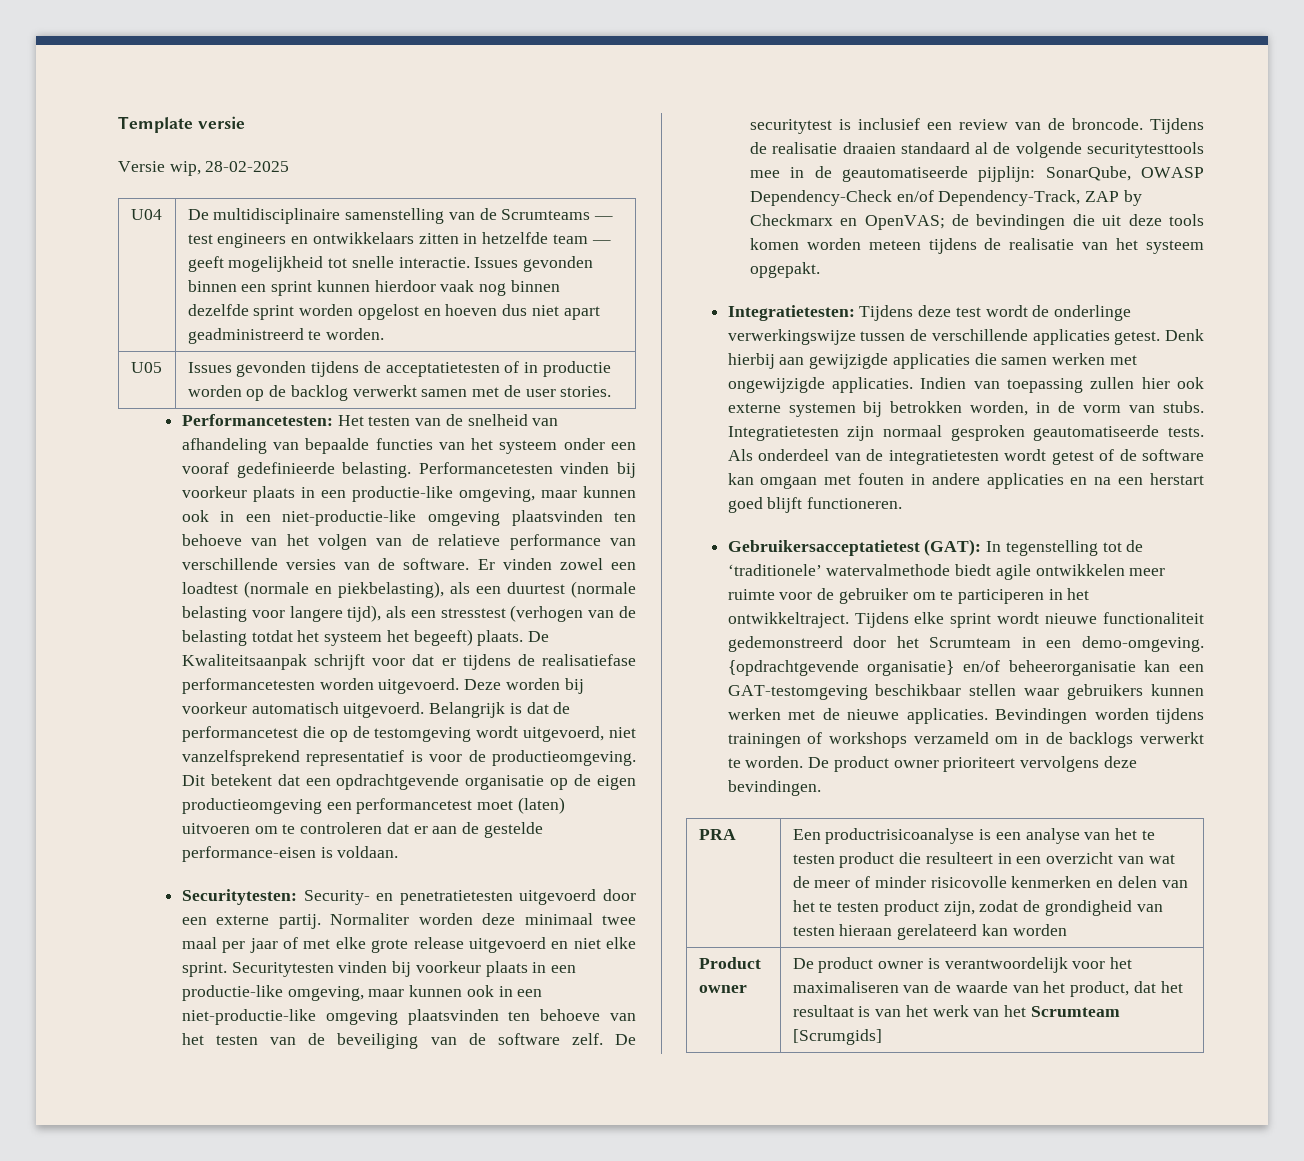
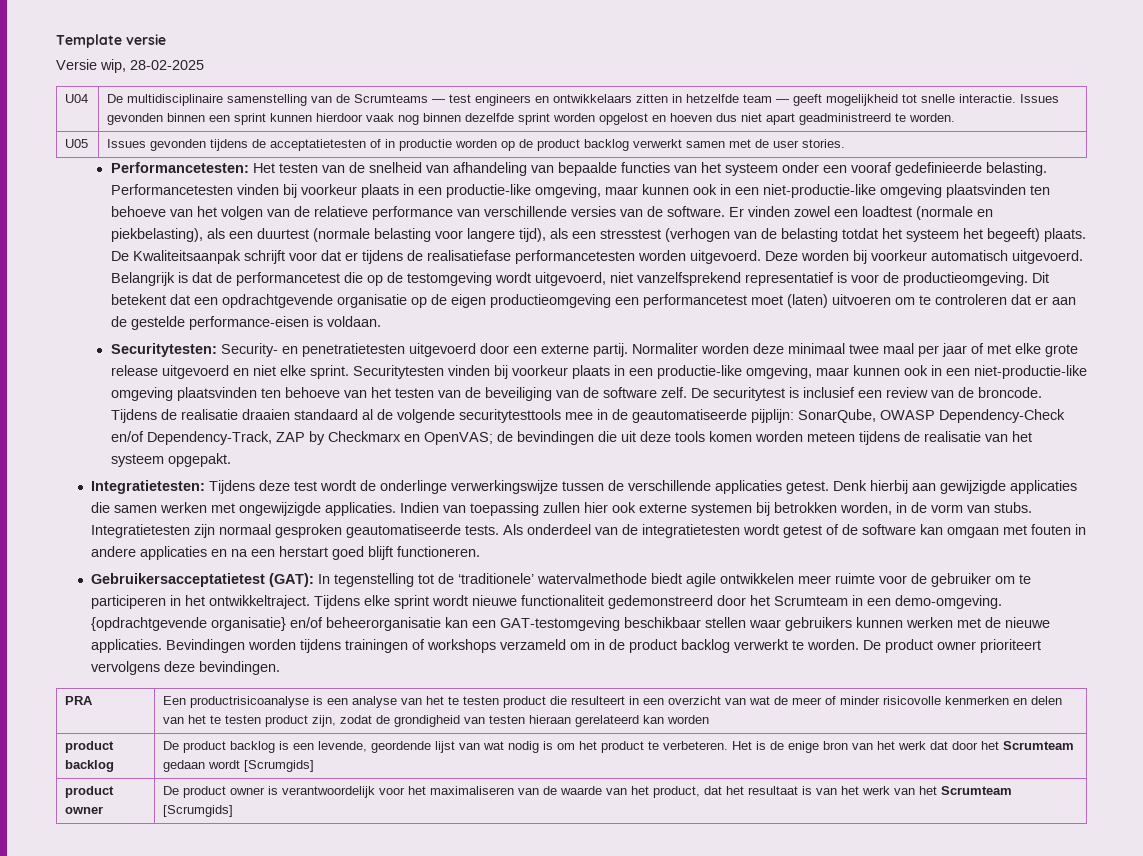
- U05 | Issues gevonden tijdens de acceptatietesten of in productie worden op de backlog verwerkt samen met de user stories.
+ U05 | Issues gevonden tijdens de acceptatietesten of in productie worden op de product backlog verwerkt samen met de user stories.
- Bevindingen worden tijdens trainingen of workshops verzameld om in de backlogs verwerkt te worden.
+ Bevindingen worden tijdens trainingen of workshops verzameld om in de product backlog verwerkt te worden.
- Product owner | De product owner is verantwoordelijk voor het maximaliseren van de waarde van het product, dat het resultaat is van het werk van het Scrumteam [Scrumgids]
+ product backlog | De product backlog is een levende, geordende lijst van wat nodig is om het product te verbeteren. Het is de enige bron van het werk dat door het Scrumteam gedaan wordt [Scrumgids]
+ product owner | De product owner is verantwoordelijk voor het maximaliseren van de waarde van het product, dat het resultaat is van het werk van het Scrumteam [Scrumgids]

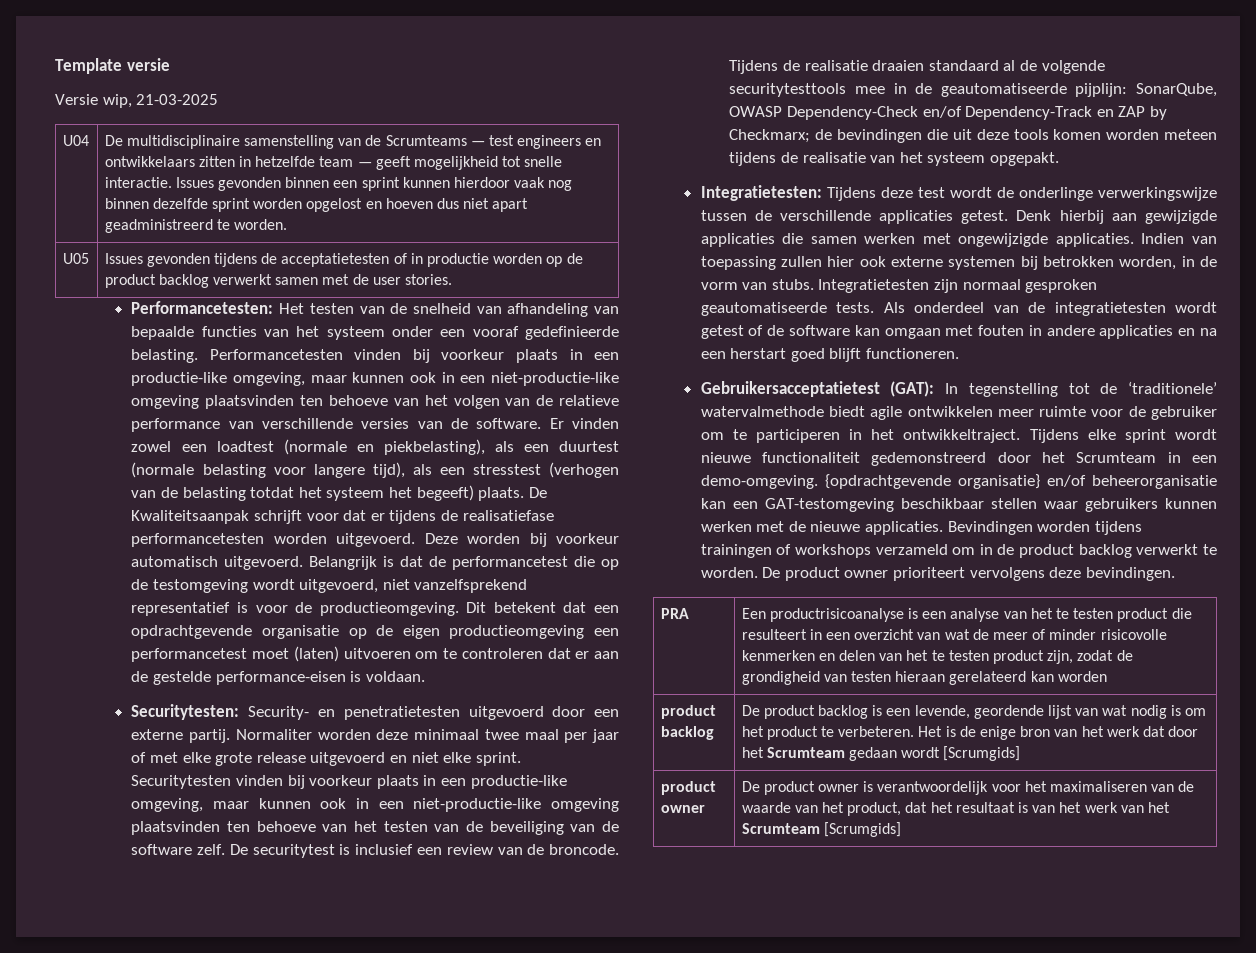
- Versie wip, 28-02-2025
+ Versie wip, 21-03-2025
- Tijdens de realisatie draaien standaard al de volgende securitytesttools mee in de geautomatiseerde pijplijn: SonarQube, OWASP Dependency-Check en/of Dependency-Track, ZAP by Checkmarx en OpenVAS; de bevindingen die uit deze tools komen worden meteen tijdens de realisatie van het systeem opgepakt.
+ Tijdens de realisatie draaien standaard al de volgende securitytesttools mee in de geautomatiseerde pijplijn: SonarQube, OWASP Dependency-Check en/of Dependency-Track en ZAP by Checkmarx; de bevindingen die uit deze tools komen worden meteen tijdens de realisatie van het systeem opgepakt.

